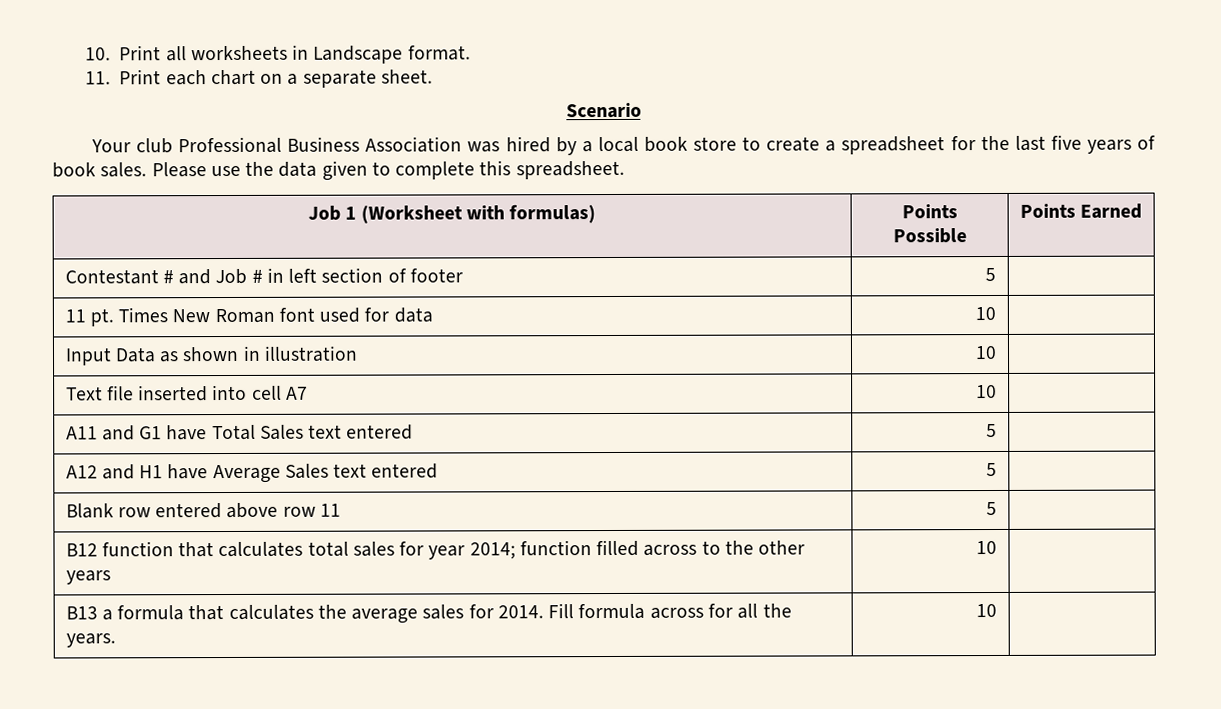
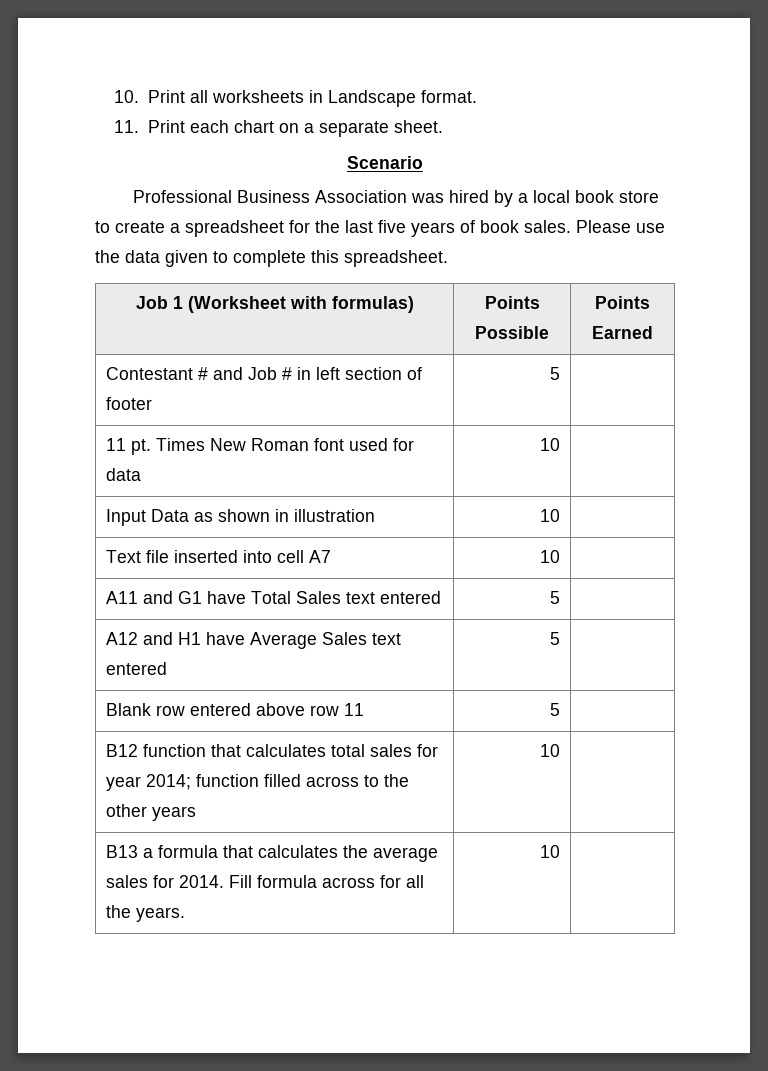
- Your club Professional Business Association was hired by a local book store to create a spreadsheet for the last five years of book sales.
+ Professional Business Association was hired by a local book store to create a spreadsheet for the last five years of book sales.

